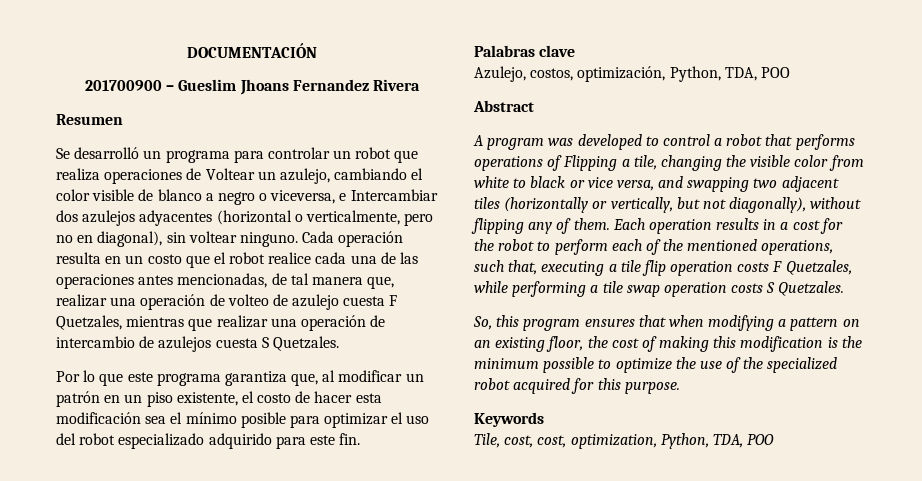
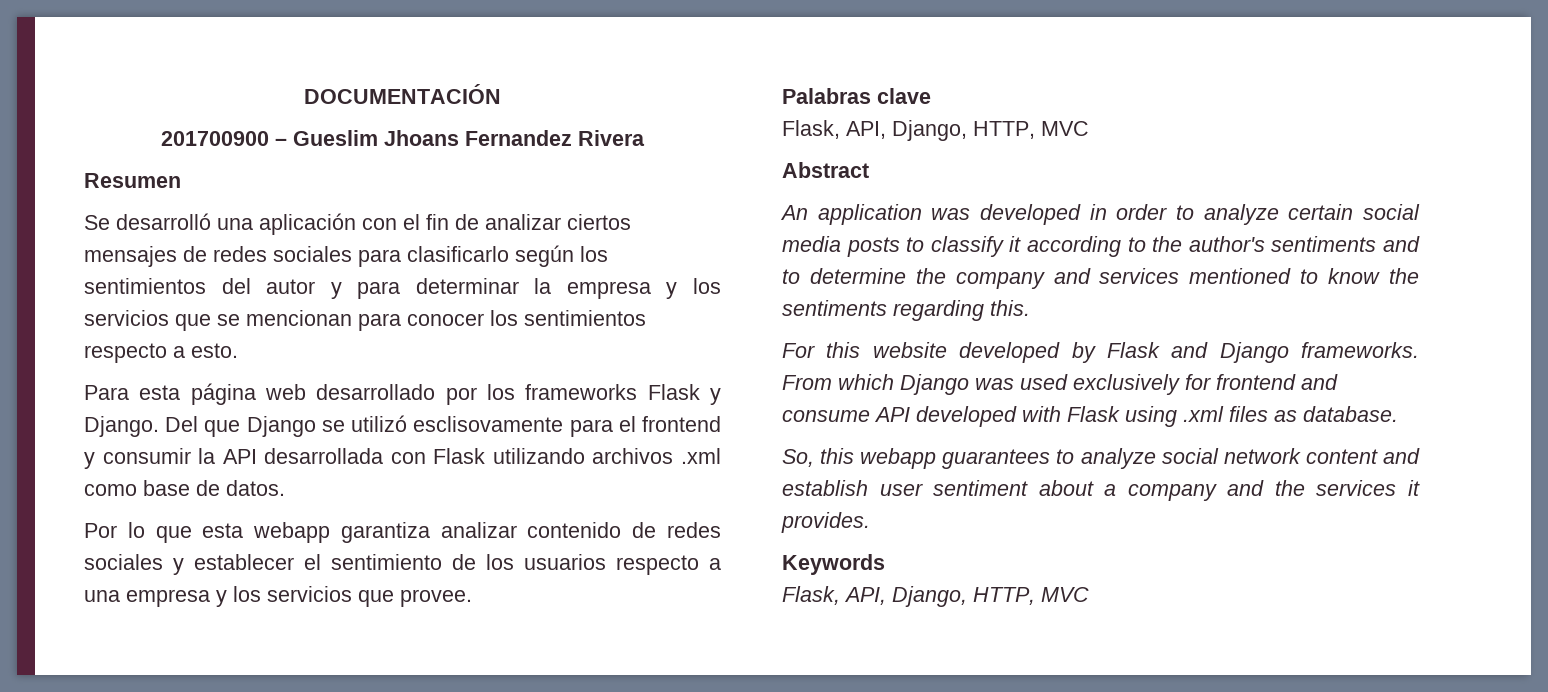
- Se desarrolló un programa para controlar un robot que realiza operaciones de Voltear un azulejo, cambiando el color visible de blanco a negro o viceversa, e Intercambiar dos azulejos adyacentes (horizontal o verticalmente, pero no en diagonal), sin voltear ninguno. Cada operación resulta en un costo que el robot realice cada una de las operaciones antes mencionadas, de tal manera que, realizar una operación de volteo de azulejo cuesta F Quetzales, mientras que realizar una operación de intercambio de azulejos cuesta S Quetzales.
- Por lo que este programa garantiza que, al modificar un patrón en un piso existente, el costo de hacer esta modificación sea el mínimo posible para optimizar el uso del robot especializado adquirido para este fin.
+ Se desarrolló una aplicación con el fin de analizar ciertos mensajes de redes sociales para clasificarlo según los sentimientos del autor y para determinar la empresa y los servicios que se mencionan para conocer los sentimientos respecto a esto.
+ Para esta página web desarrollado por los frameworks Flask y Django. Del que Django se utilizó esclisovamente para el frontend y consumir la API desarrollada con Flask utilizando archivos .xml como base de datos.
+ Por lo que esta webapp garantiza analizar contenido de redes sociales y establecer el sentimiento de los usuarios respecto a una empresa y los servicios que provee.
  Palabras clave
- Azulejo, costos, optimización, Python, TDA, POO
+ Flask, API, Django, HTTP, MVC
  Abstract
- A program was developed to control a robot that performs operations of Flipping a tile, changing the visible color from white to black or vice versa, and swapping two adjacent tiles (horizontally or vertically, but not diagonally), without flipping any of them. Each operation results in a cost for the robot to perform each of the mentioned operations, such that, executing a tile flip operation costs F Quetzales, while performing a tile swap operation costs S Quetzales.
- So, this program ensures that when modifying a pattern on an existing floor, the cost of making this modification is the minimum possible to optimize the use of the specialized robot acquired for this purpose.
+ An application was developed in order to analyze certain social media posts to classify it according to the author's sentiments and to determine the company and services mentioned to know the sentiments regarding this.
+ For this website developed by Flask and Django frameworks. From which Django was used exclusively for frontend and consume API developed with Flask using .xml files as database.
+ So, this webapp guarantees to analyze social network content and establish user sentiment about a company and the services it provides.
  Keywords
- Tile, cost, cost, optimization, Python, TDA, POO
+ Flask, API, Django, HTTP, MVC

